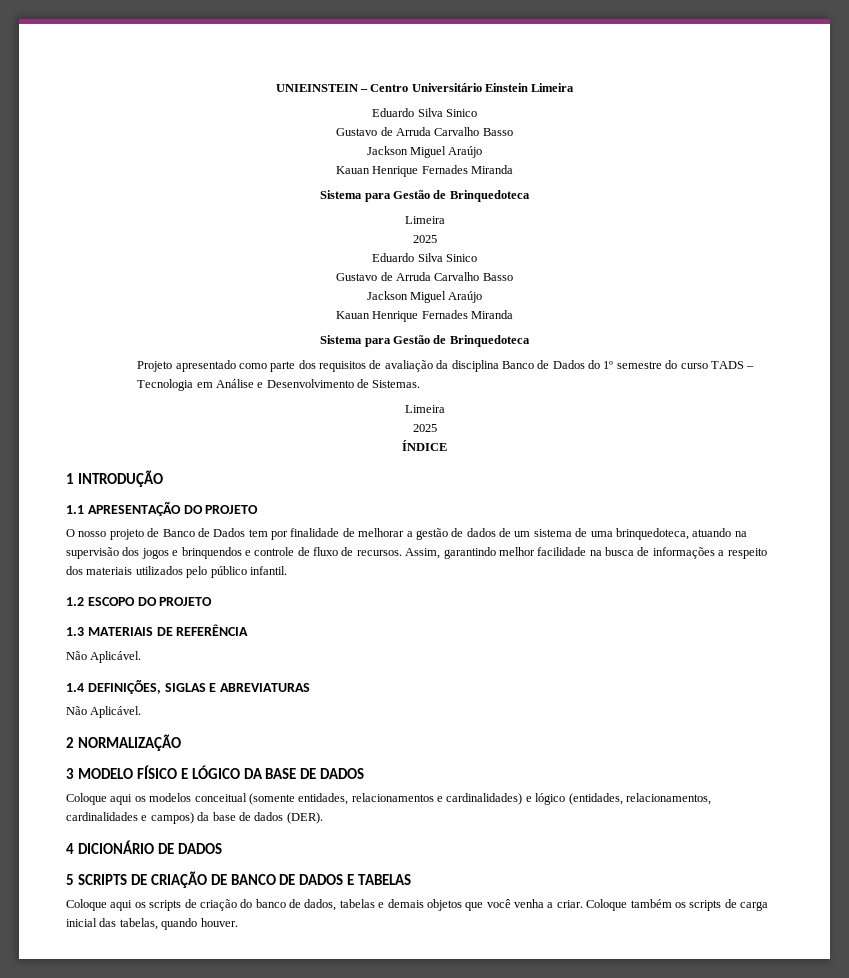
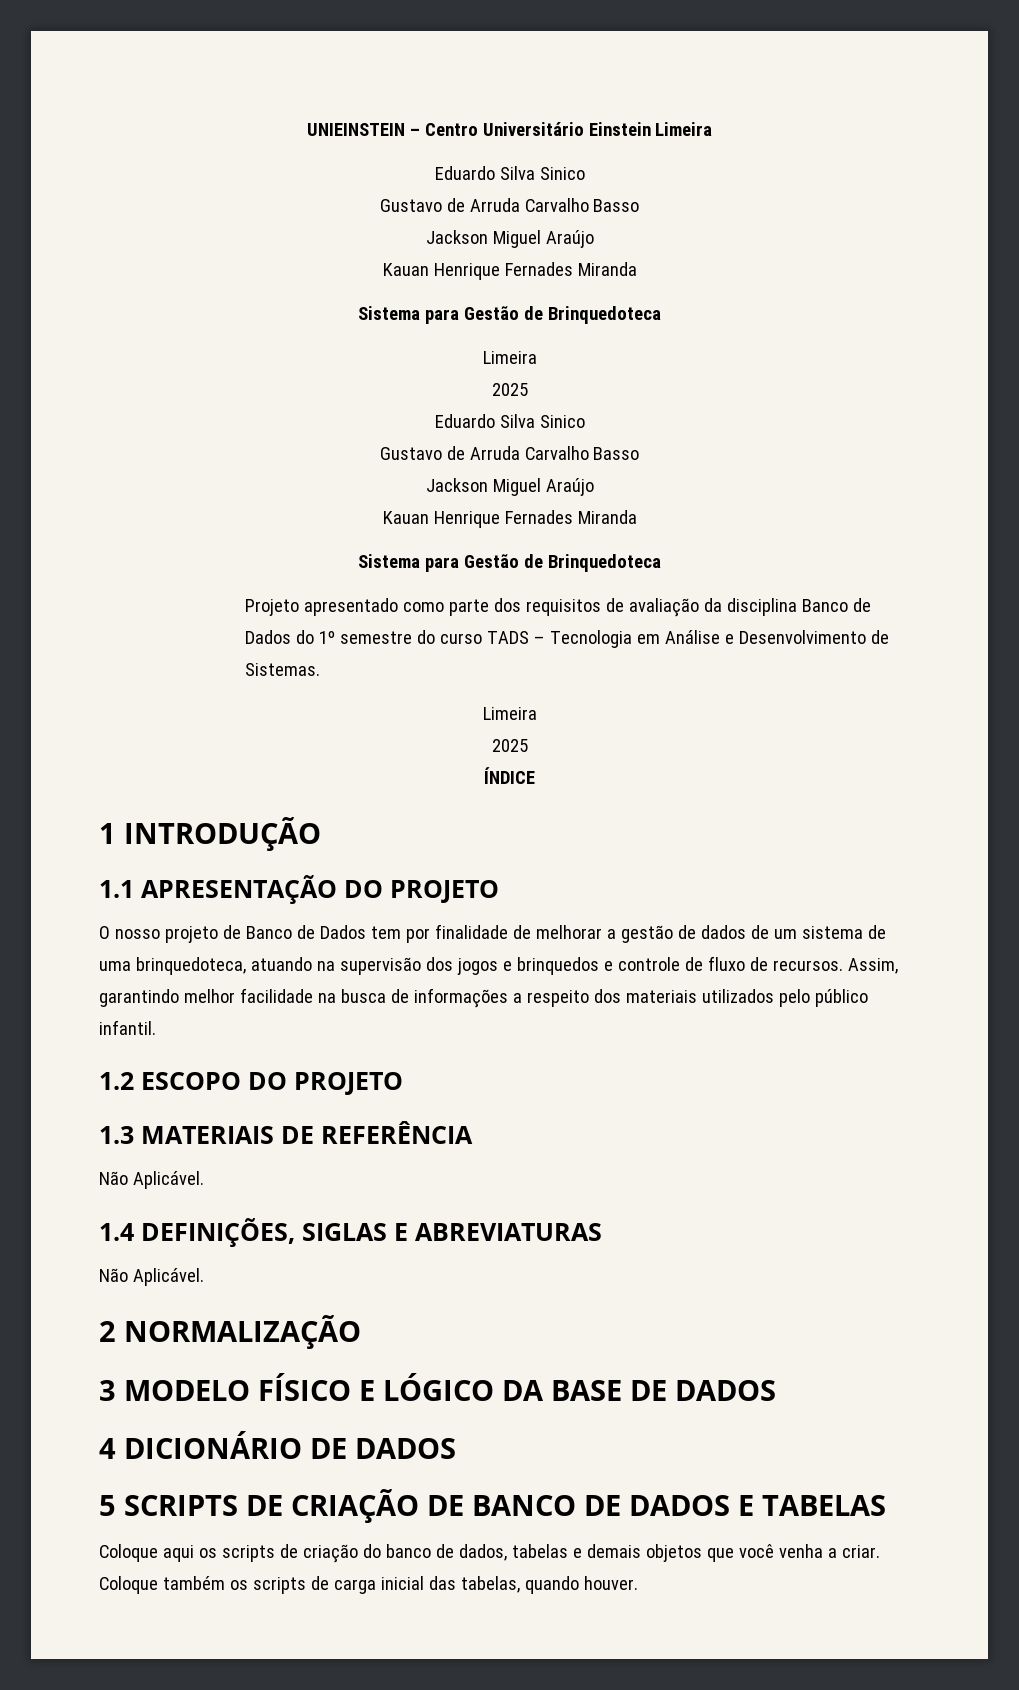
- O nosso projeto de Banco de Dados tem por finalidade de melhorar a gestão de dados de um sistema de uma brinquedoteca, atuando na supervisão dos jogos e brinquendos e controle de fluxo de recursos.
+ O nosso projeto de Banco de Dados tem por finalidade de melhorar a gestão de dados de um sistema de uma brinquedoteca, atuando na supervisão dos jogos e brinquedos e controle de fluxo de recursos.
- Coloque aqui os modelos conceitual (somente entidades, relacionamentos e cardinalidades) e lógico (entidades, relacionamentos, cardinalidades e campos) da base de dados (DER).

